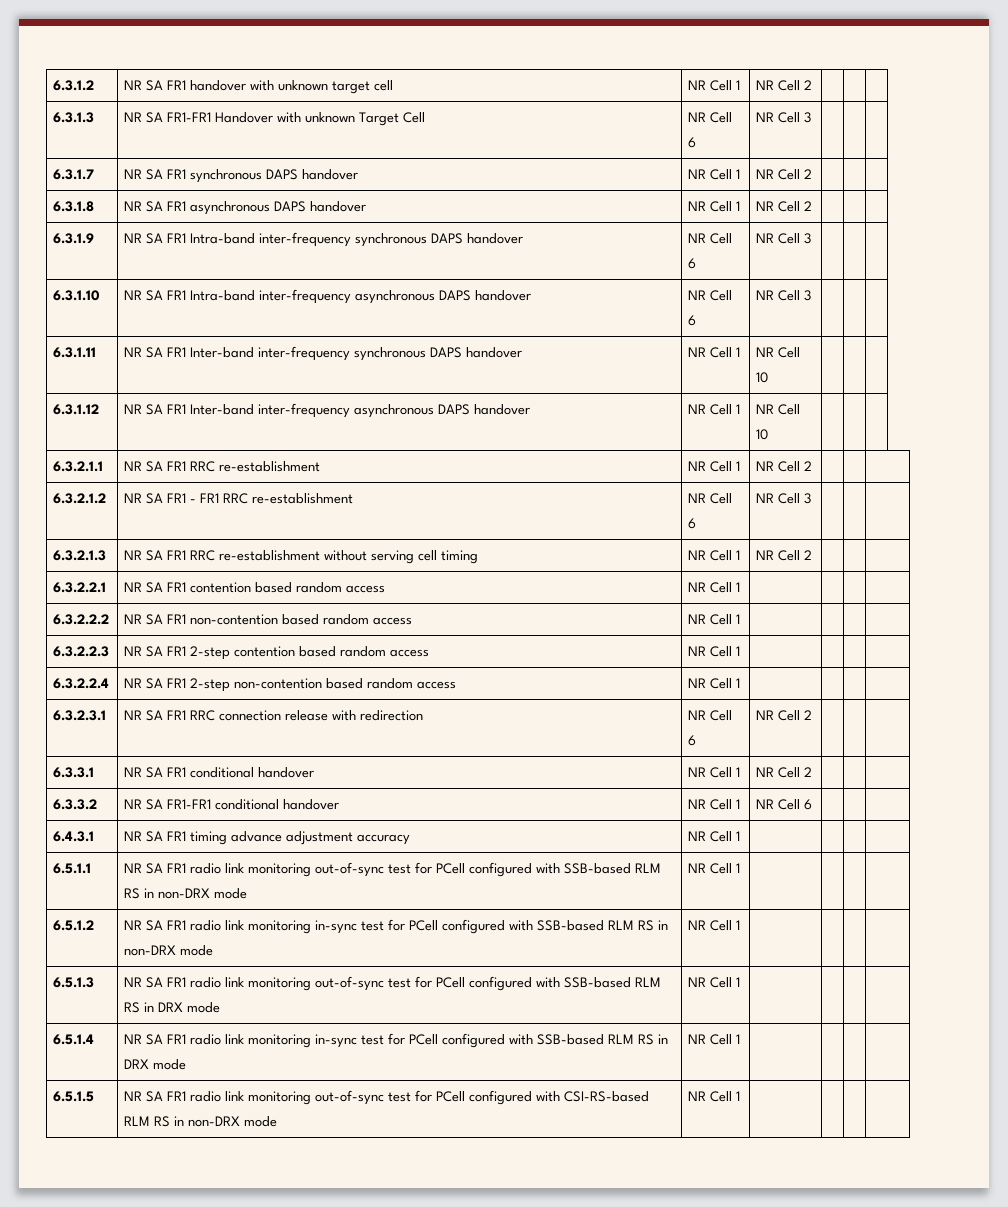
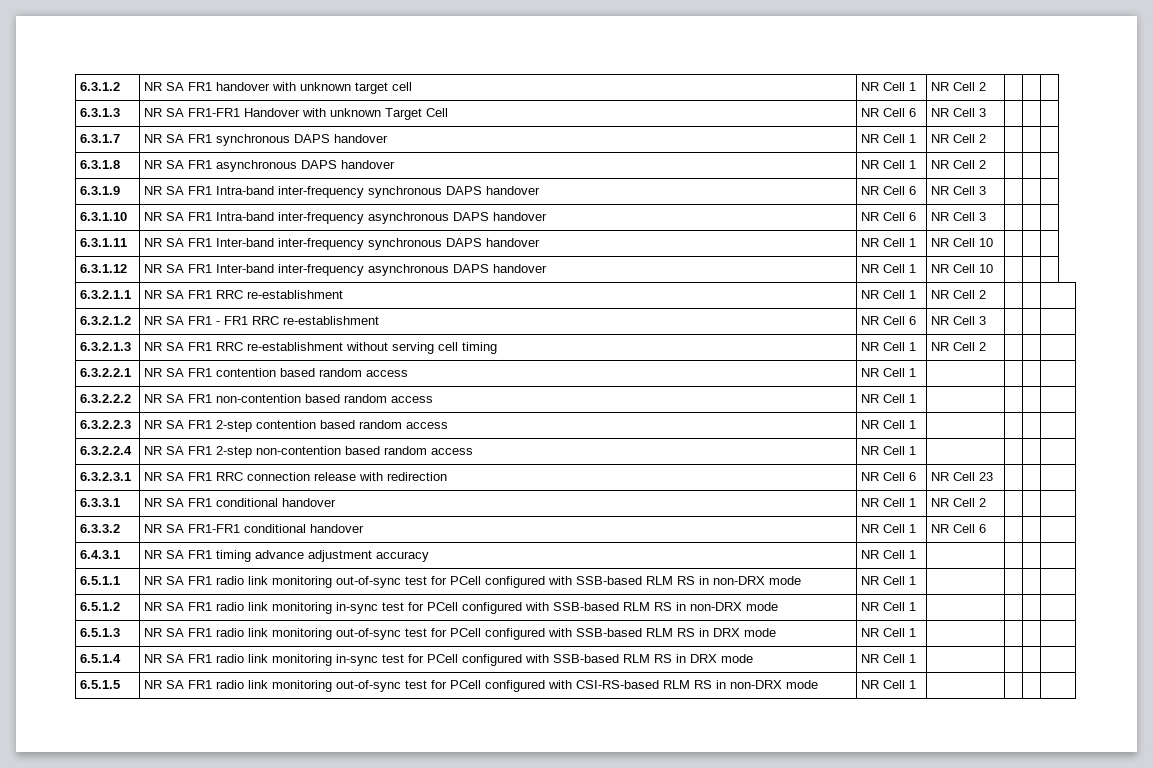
- 6.3.2.3.1 | NR SA FR1 RRC connection release with redirection | NR Cell 6 | NR Cell 2 | | |
+ 6.3.2.3.1 | NR SA FR1 RRC connection release with redirection | NR Cell 6 | NR Cell 23 | | |

